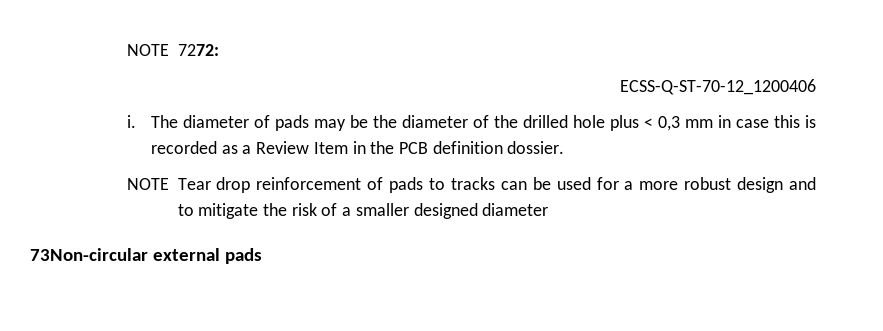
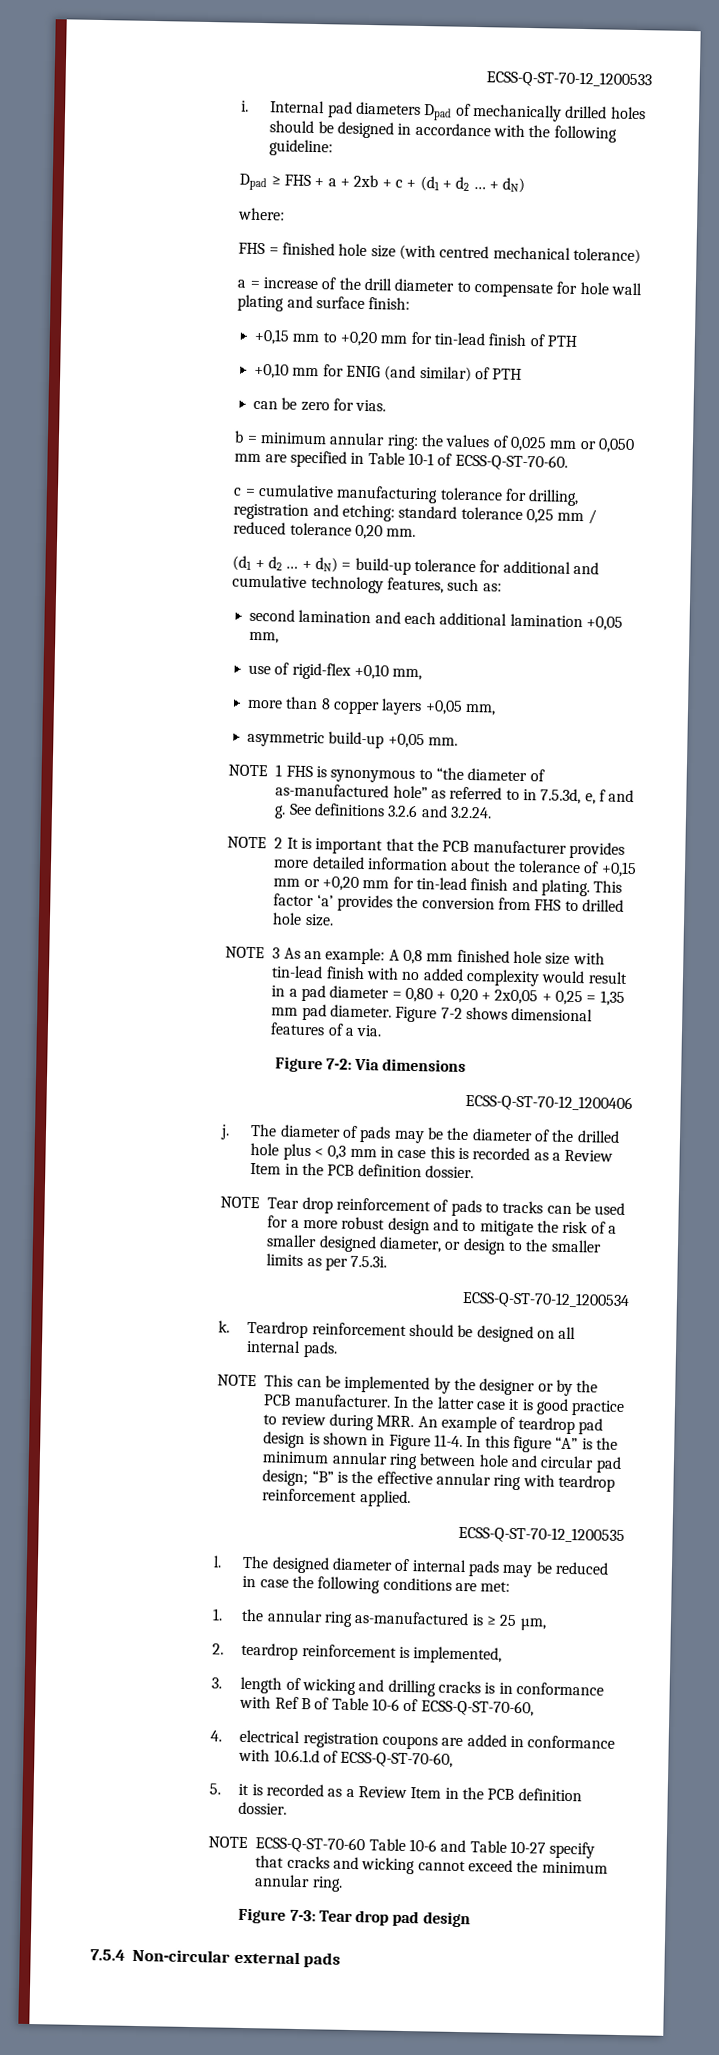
- NOTE 7272:
+ ECSS-Q-ST-70-12_1200533
+ i. Internal pad diameters Dpad of mechanically drilled holes should be designed in accordance with the following guideline:
+ Dpad ≥ FHS + a + 2xb + c + (d1 + d2 … + dN)
+ where:
+ FHS = finished hole size (with centred mechanical tolerance)
+ a = increase of the drill diameter to compensate for hole wall plating and surface finish:
+ +0,15 mm to +0,20 mm for tin-lead finish of PTH
+ +0,10 mm for ENIG (and similar) of PTH
+ can be zero for vias.
+ b = minimum annular ring: the values of 0,025 mm or 0,050 mm are specified in Table 10-1 of ECSS-Q-ST-70-60.
+ c = cumulative manufacturing tolerance for drilling, registration and etching: standard tolerance 0,25 mm / reduced tolerance 0,20 mm.
+ (d1 + d2 … + dN) = build-up tolerance for additional and cumulative technology features, such as:
+ second lamination and each additional lamination +0,05 mm,
+ use of rigid-flex +0,10 mm,
+ more than 8 copper layers +0,05 mm,
+ asymmetric build-up +0,05 mm.
+ NOTE 1 FHS is synonymous to “the diameter of as-manufactured hole” as referred to in 7.5.3d, e, f and g. See definitions 3.2.6 and 3.2.24.
+ NOTE 2 It is important that the PCB manufacturer provides more detailed information about the tolerance of +0,15 mm or +0,20 mm for tin-lead finish and plating. This factor ‘a’ provides the conversion from FHS to drilled hole size.
+ NOTE 3 As an example: A 0,8 mm finished hole size with tin-lead finish with no added complexity would result in a pad diameter = 0,80 + 0,20 + 2x0,05 + 0,25 = 1,35 mm pad diameter. Figure 7-2 shows dimensional features of a via.
+ Figure 7-2: Via dimensions
- i.
+ j.
- NOTE Tear drop reinforcement of pads to tracks can be used for a more robust design and to mitigate the risk of a smaller designed diameter
- 73Non-circular external pads
+ NOTE Tear drop reinforcement of pads to tracks can be used for a more robust design and to mitigate the risk of a smaller designed diameter, or design to the smaller limits as per 7.5.3i.
+ ECSS-Q-ST-70-12_1200534
+ k. Teardrop reinforcement should be designed on all internal pads.
+ NOTE This can be implemented by the designer or by the PCB manufacturer. In the latter case it is good practice to review during MRR. An example of teardrop pad design is shown in Figure 11-4. In this figure “A” is the minimum annular ring between hole and circular pad design; “B” is the effective annular ring with teardrop reinforcement applied.
+ ECSS-Q-ST-70-12_1200535
+ l. The designed diameter of internal pads may be reduced in case the following conditions are met:
+ 1. the annular ring as-manufactured is ≥ 25 µm,
+ 2. teardrop reinforcement is implemented,
+ 3. length of wicking and drilling cracks is in conformance with Ref B of Table 10-6 of ECSS-Q-ST-70-60,
+ 4. electrical registration coupons are added in conformance with 10.6.1.d of ECSS-Q-ST-70-60,
+ 5. it is recorded as a Review Item in the PCB definition dossier.
+ NOTE ECSS-Q-ST-70-60 Table 10-6 and Table 10-27 specify that cracks and wicking cannot exceed the minimum annular ring.
+ Figure 7-3: Tear drop pad design
+ 7.5.4 Non-circular external pads

